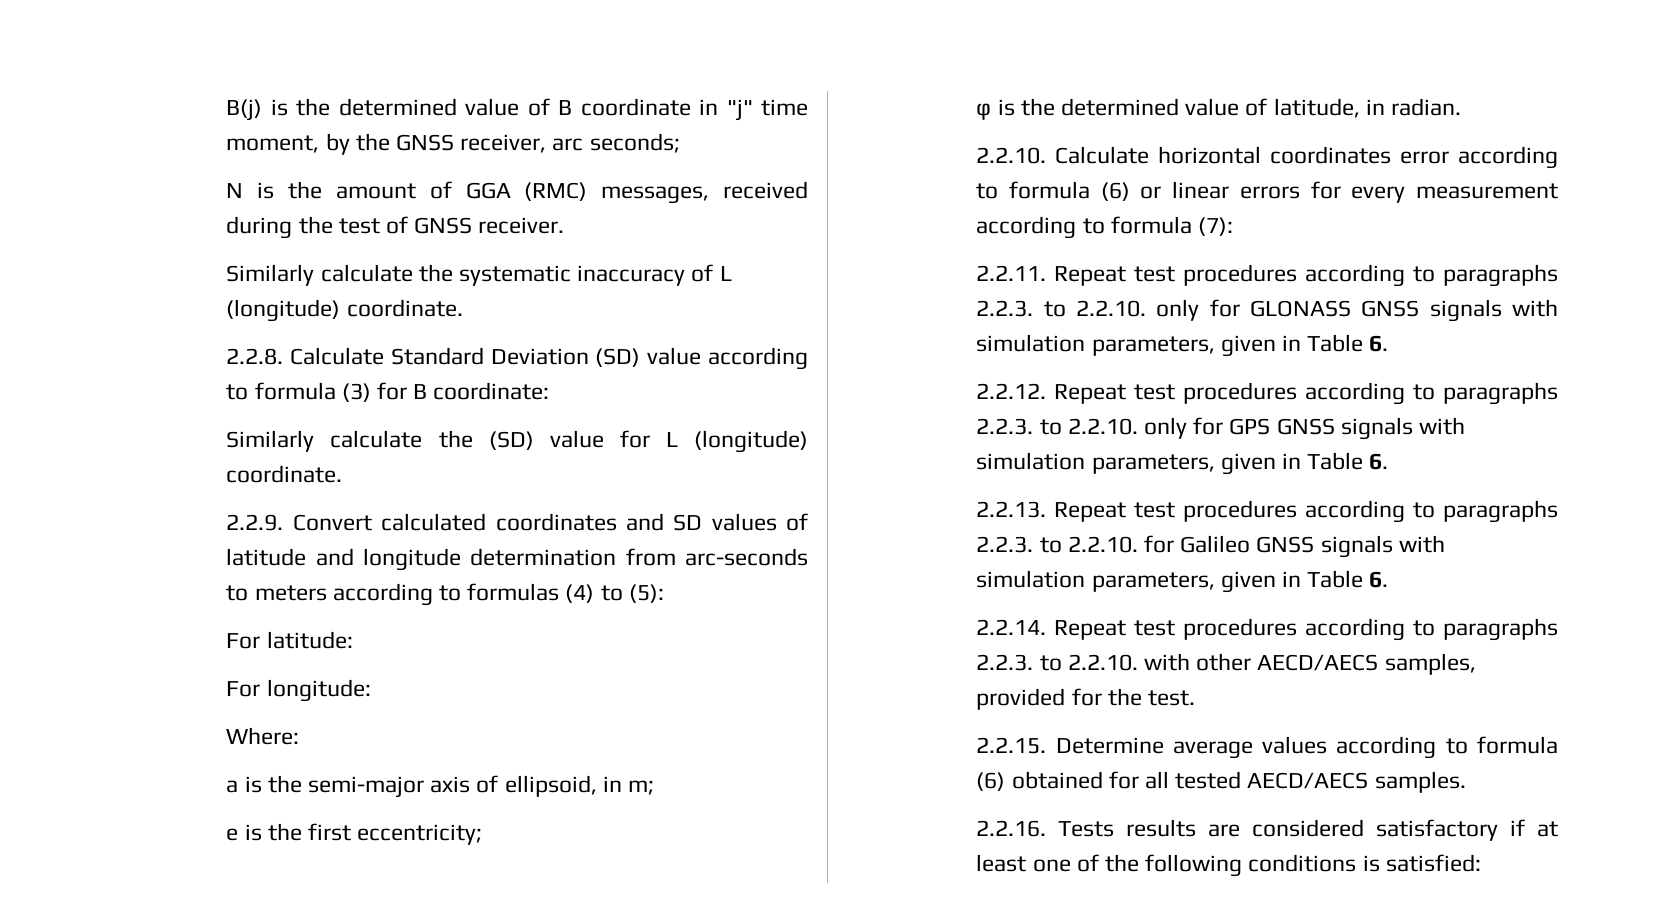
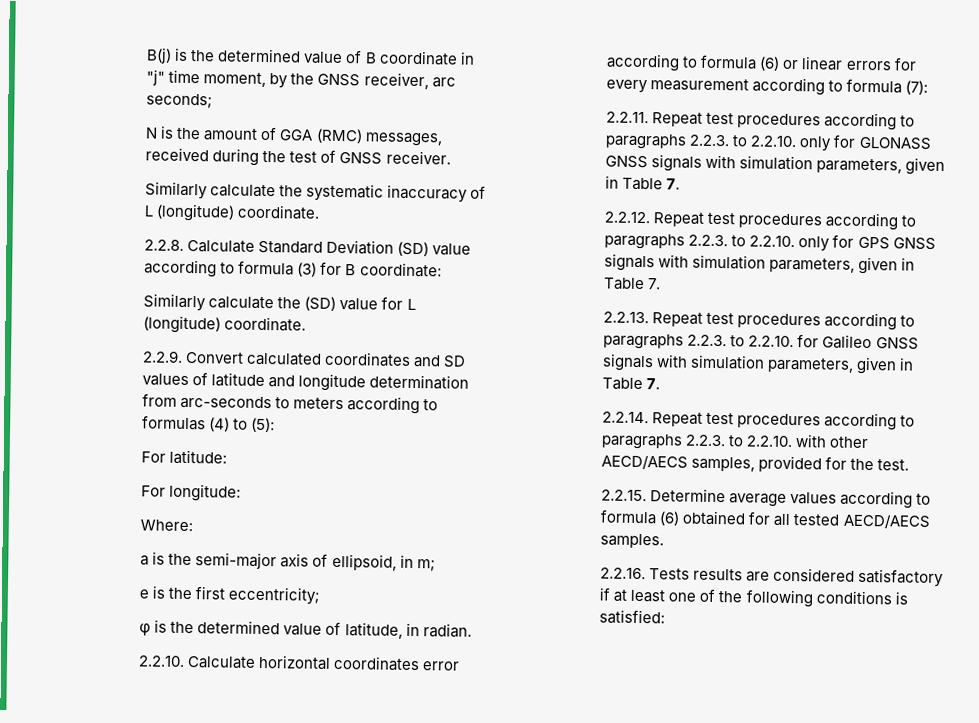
- 2.2.11. Repeat test procedures according to paragraphs 2.2.3. to 2.2.10. only for GLONASS GNSS signals with simulation parameters, given in Table 6.
+ 2.2.11. Repeat test procedures according to paragraphs 2.2.3. to 2.2.10. only for GLONASS GNSS signals with simulation parameters, given in Table 7.
- 2.2.12. Repeat test procedures according to paragraphs 2.2.3. to 2.2.10. only for GPS GNSS signals with simulation parameters, given in Table 6.
+ 2.2.12. Repeat test procedures according to paragraphs 2.2.3. to 2.2.10. only for GPS GNSS signals with simulation parameters, given in Table 7.
- 2.2.13. Repeat test procedures according to paragraphs 2.2.3. to 2.2.10. for Galileo GNSS signals with simulation parameters, given in Table 6.
+ 2.2.13. Repeat test procedures according to paragraphs 2.2.3. to 2.2.10. for Galileo GNSS signals with simulation parameters, given in Table 7.

